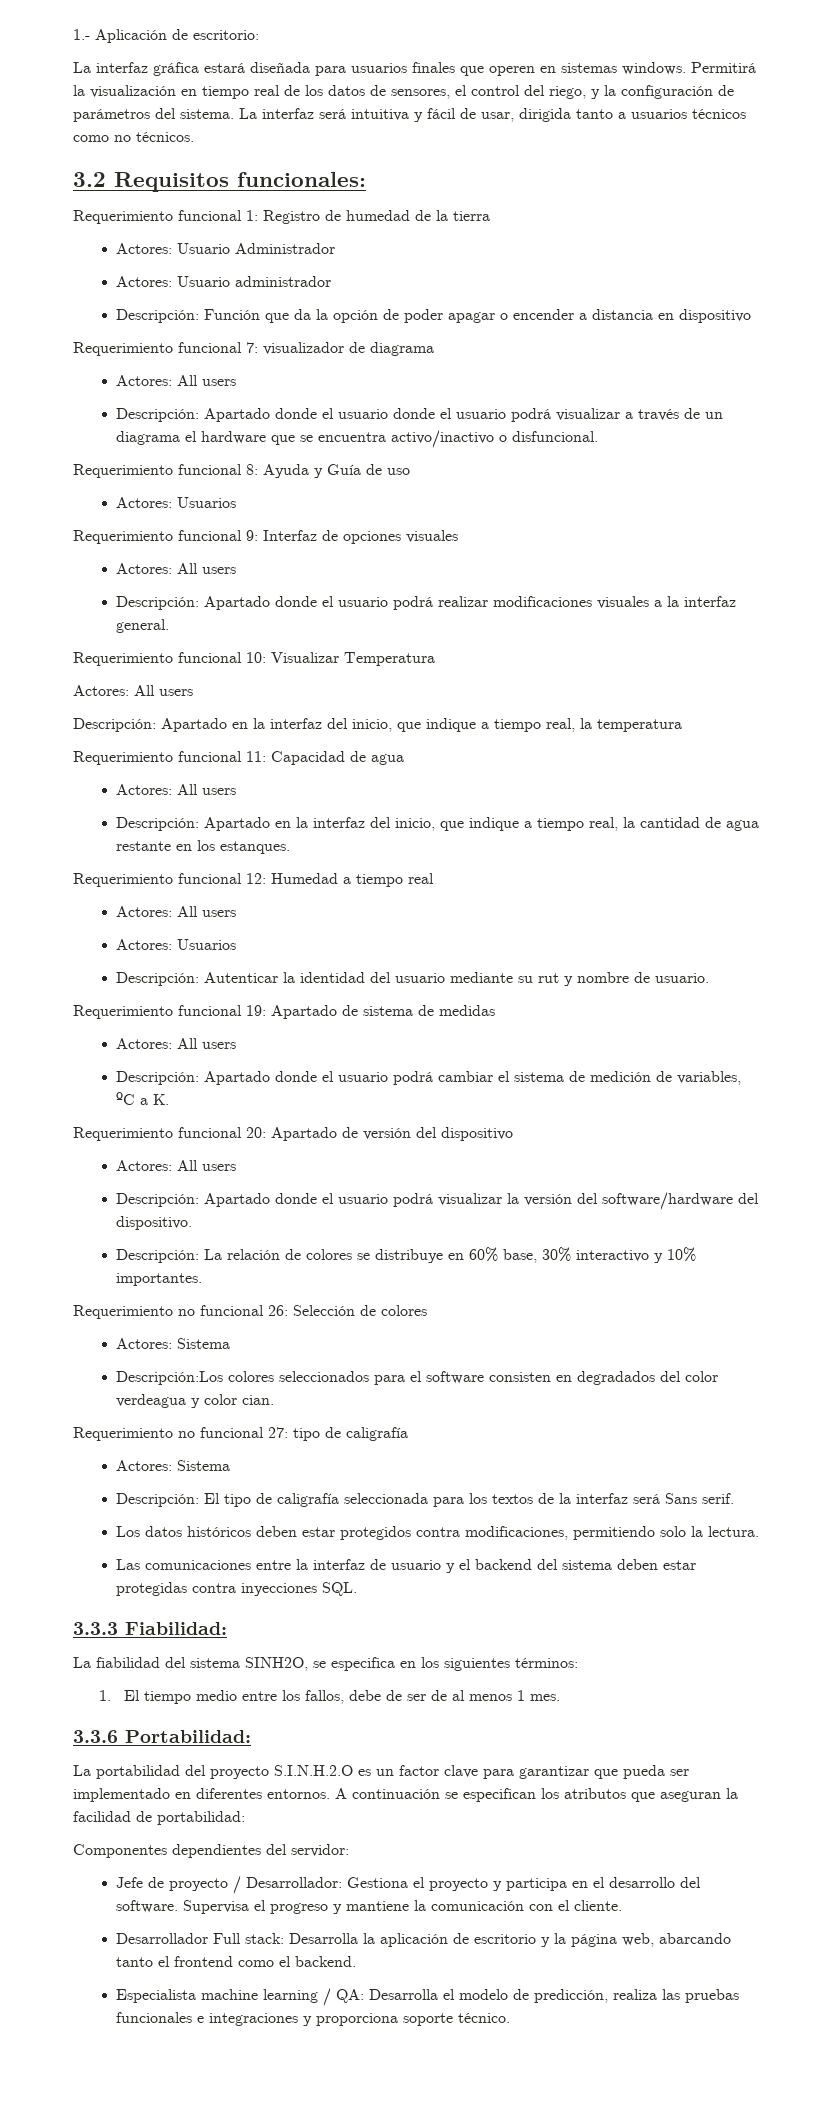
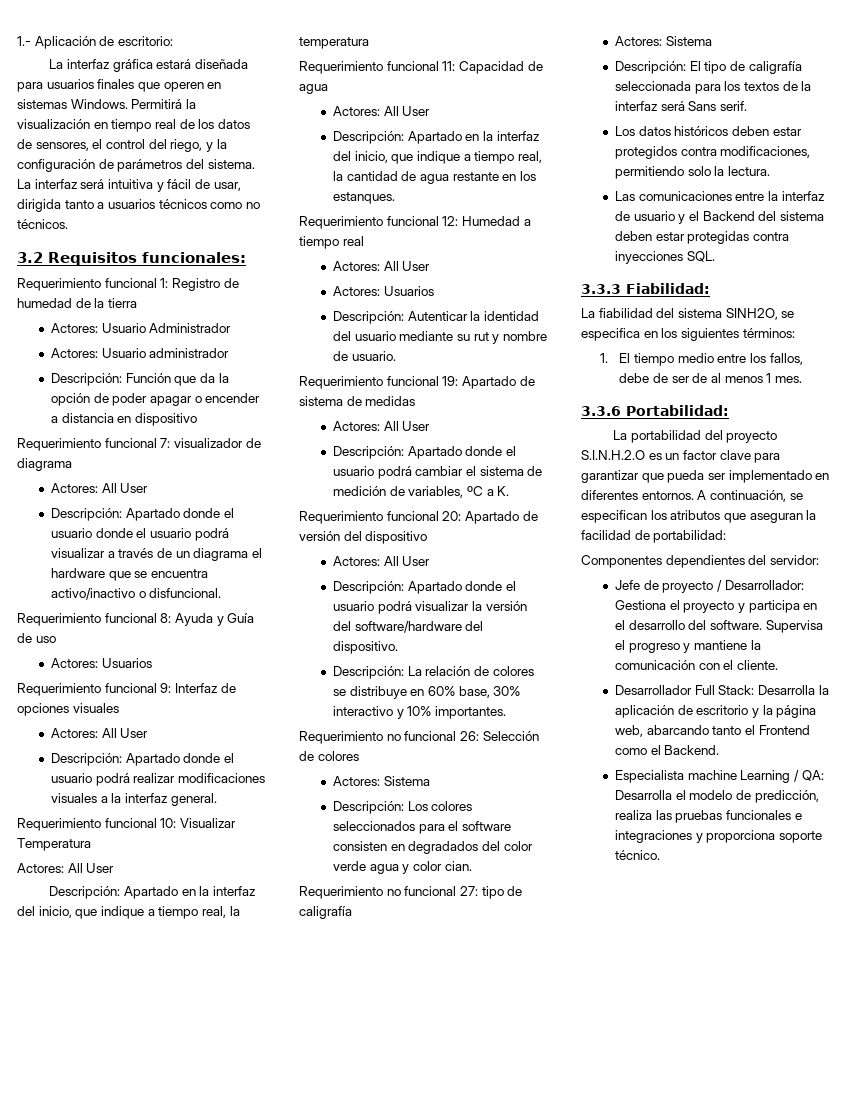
- La interfaz gráfica estará diseñada para usuarios finales que operen en sistemas windows.
+ La interfaz gráfica estará diseñada para usuarios finales que operen en sistemas Windows.
  Requerimiento funcional 7: visualizador de diagrama
- Actores: All users
+ Actores: All User
  Requerimiento funcional 9: Interfaz de opciones visuales
- Actores: All users
+ Actores: All User
  Requerimiento funcional 10: Visualizar Temperatura
- Actores: All users
+ Actores: All User
  Requerimiento funcional 11: Capacidad de agua
- Actores: All users
+ Actores: All User
  Requerimiento funcional 12: Humedad a tiempo real
- Actores: All users
+ Actores: All User
  Requerimiento funcional 19: Apartado de sistema de medidas
- Actores: All users
+ Actores: All User
  Requerimiento funcional 20: Apartado de versión del dispositivo
- Actores: All users
+ Actores: All User
- Descripción:Los colores seleccionados para el software consisten en degradados del color verdeagua y color cian.
+ Descripción: Los colores seleccionados para el software consisten en degradados del color verde agua y color cian.
- Las comunicaciones entre la interfaz de usuario y el backend del sistema deben estar protegidas contra inyecciones SQL.
+ Las comunicaciones entre la interfaz de usuario y el Backend del sistema deben estar protegidas contra inyecciones SQL.
- A continuación se especifican los atributos que aseguran la facilidad de portabilidad:
+ A continuación, se especifican los atributos que aseguran la facilidad de portabilidad:
- Desarrollador Full stack: Desarrolla la aplicación de escritorio y la página web, abarcando tanto el frontend como el backend.
+ Desarrollador Full Stack: Desarrolla la aplicación de escritorio y la página web, abarcando tanto el Frontend como el Backend.
- Especialista machine learning / QA: Desarrolla el modelo de predicción, realiza las pruebas funcionales e integraciones y proporciona soporte técnico.
+ Especialista machine Learning / QA: Desarrolla el modelo de predicción, realiza las pruebas funcionales e integraciones y proporciona soporte técnico.

